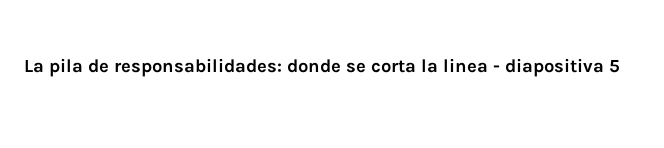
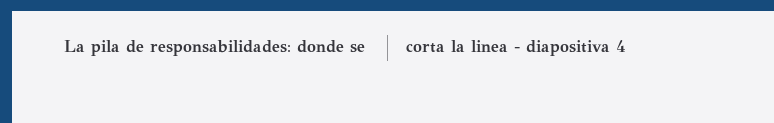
- La pila de responsabilidades: donde se corta la linea - diapositiva 5
+ La pila de responsabilidades: donde se corta la linea - diapositiva 4

